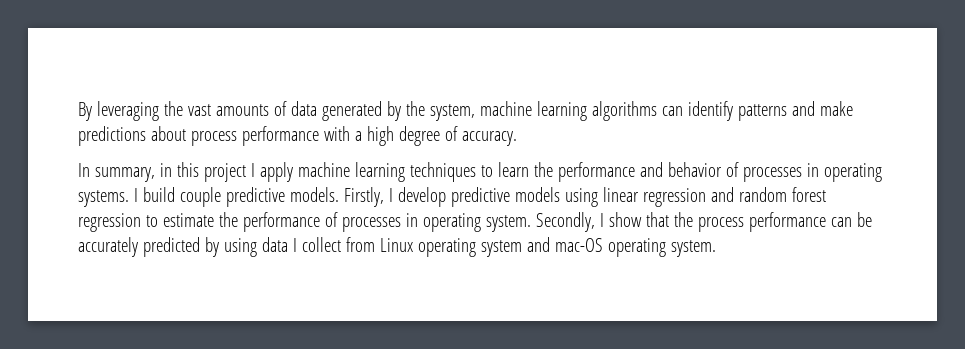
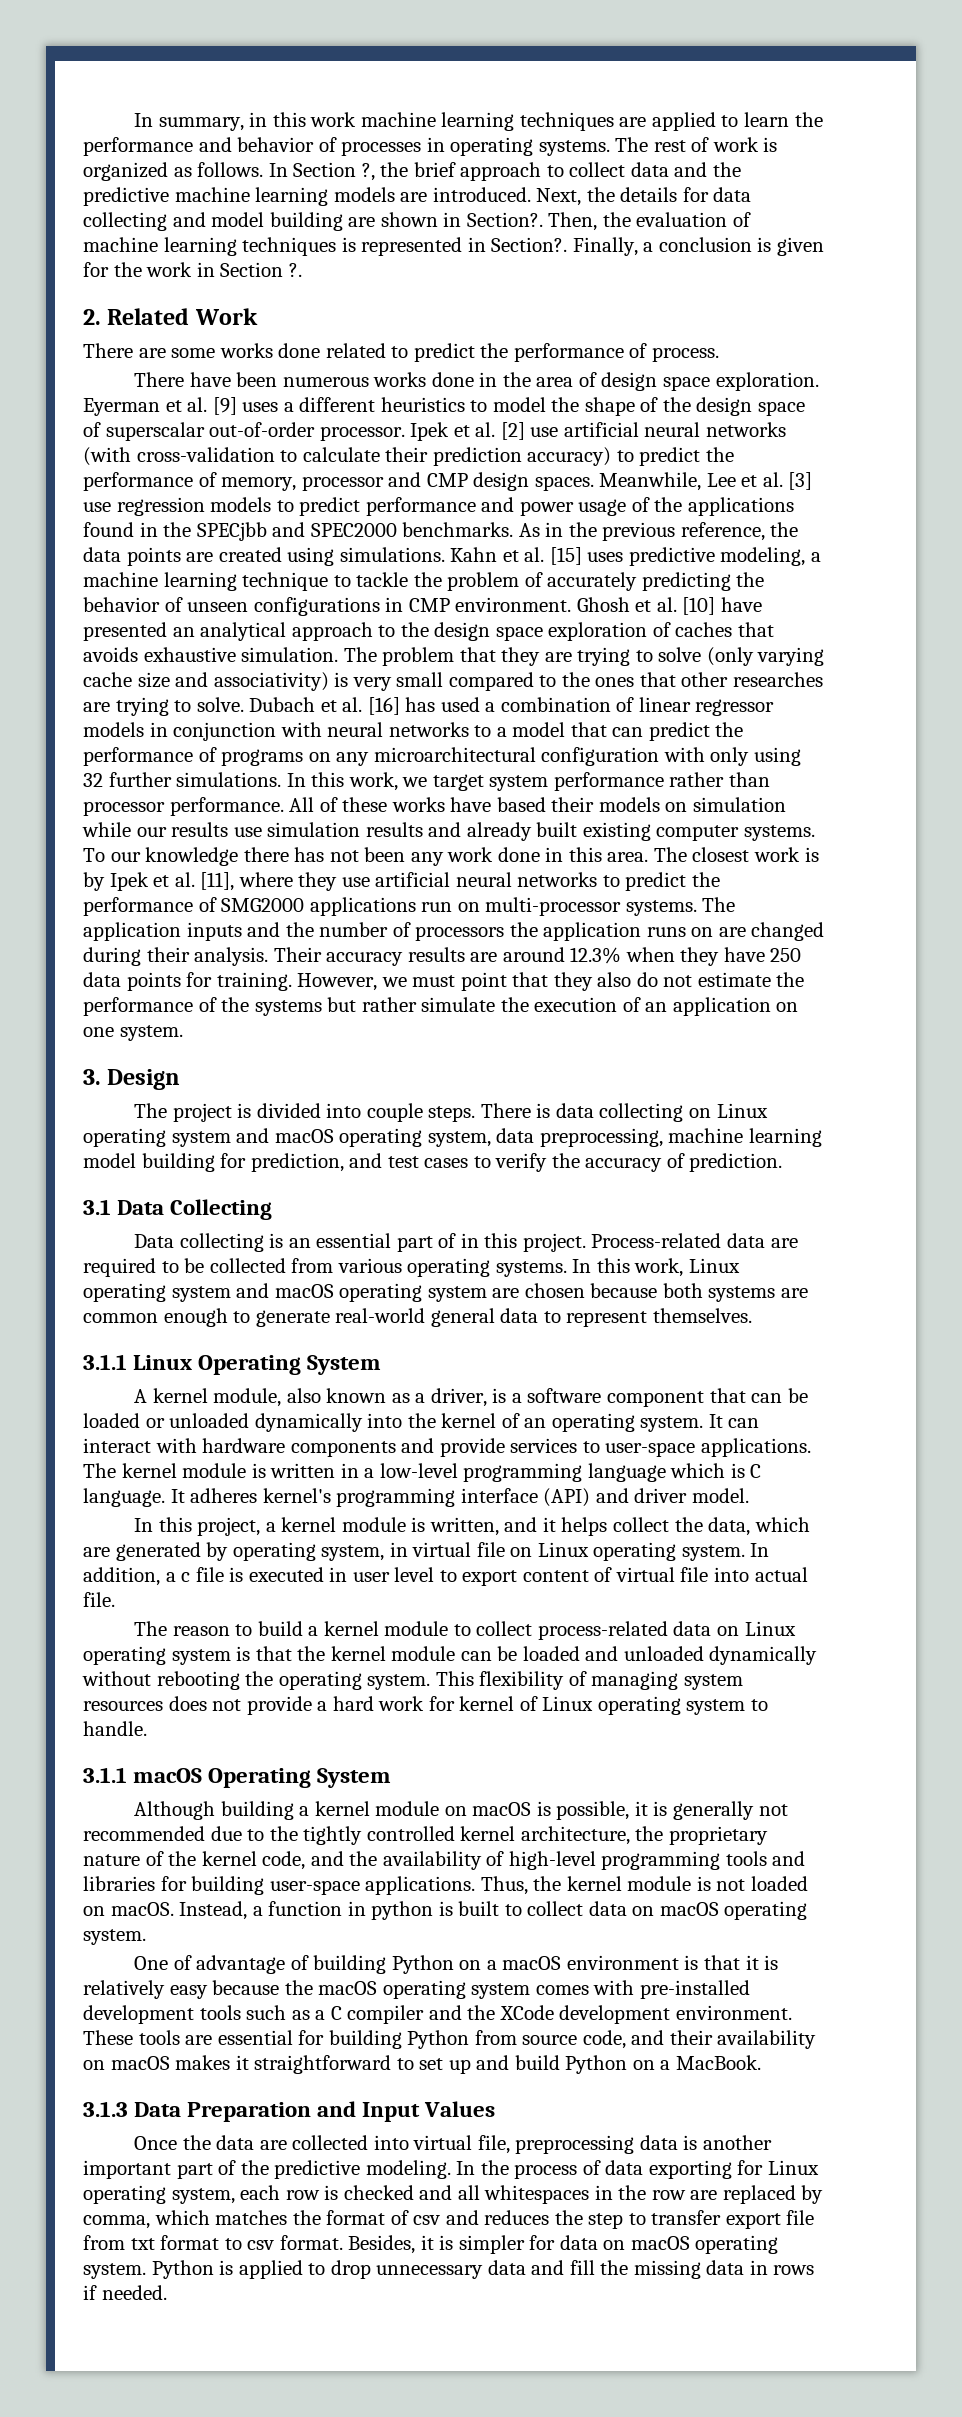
- By leveraging the vast amounts of data generated by the system, machine learning algorithms can identify patterns and make predictions about process performance with a high degree of accuracy.
- In summary, in this project I apply machine learning techniques to learn the performance and behavior of processes in operating systems.
+ In summary, in this work machine learning techniques are applied to learn the performance and behavior of processes in operating systems.
- I build couple predictive models. Firstly, I develop predictive models using linear regression and random forest regression to estimate the performance of processes in operating system. Secondly, I show that the process performance can be accurately predicted by using data I collect from Linux operating system and mac-OS operating system.
+ The rest of work is organized as follows. In Section ?, the brief approach to collect data and the predictive machine learning models are introduced. Next, the details for data collecting and model building are shown in Section?. Then, the evaluation of machine learning techniques is represented in Section?. Finally, a conclusion is given for the work in Section ?.
+ 2. Related Work
+ There are some works done related to predict the performance of process.
+ There have been numerous works done in the area of design space exploration. Eyerman et al. [9] uses a different heuristics to model the shape of the design space of superscalar out-of-order processor. Ipek et al. [2] use artificial neural networks (with cross-validation to calculate their prediction accuracy) to predict the performance of memory, processor and CMP design spaces. Meanwhile, Lee et al. [3] use regression models to predict performance and power usage of the applications found in the SPECjbb and SPEC2000 benchmarks. As in the previous reference, the data points are created using simulations. Kahn et al. [15] uses predictive modeling, a machine learning technique to tackle the problem of accurately predicting the behavior of unseen configurations in CMP environment. Ghosh et al. [10] have presented an analytical approach to the design space exploration of caches that avoids exhaustive simulation. The problem that they are trying to solve (only varying cache size and associativity) is very small compared to the ones that other researches are trying to solve. Dubach et al. [16] has used a combination of linear regressor models in conjunction with neural networks to a model that can predict the performance of programs on any microarchitectural configuration with only using 32 further simulations. In this work, we target system performance rather than processor performance. All of these works have based their models on simulation while our results use simulation results and already built existing computer systems. To our knowledge there has not been any work done in this area. The closest work is by Ipek et al. [11], where they use artificial neural networks to predict the performance of SMG2000 applications run on multi-processor systems. The application inputs and the number of processors the application runs on are changed during their analysis. Their accuracy results are around 12.3% when they have 250 data points for training. However, we must point that they also do not estimate the performance of the systems but rather simulate the execution of an application on one system.
+ 3. Design
+ The project is divided into couple steps. There is data collecting on Linux operating system and macOS operating system, data preprocessing, machine learning model building for prediction, and test cases to verify the accuracy of prediction.
+ 3.1 Data Collecting
+ Data collecting is an essential part of in this project. Process-related data are required to be collected from various operating systems. In this work, Linux operating system and macOS operating system are chosen because both systems are common enough to generate real-world general data to represent themselves.
+ 3.1.1 Linux Operating System
+ A kernel module, also known as a driver, is a software component that can be loaded or unloaded dynamically into the kernel of an operating system. It can interact with hardware components and provide services to user-space applications. The kernel module is written in a low-level programming language which is C language. It adheres kernel's programming interface (API) and driver model.
+ In this project, a kernel module is written, and it helps collect the data, which are generated by operating system, in virtual file on Linux operating system. In addition, a c file is executed in user level to export content of virtual file into actual file.
+ The reason to build a kernel module to collect process-related data on Linux operating system is that the kernel module can be loaded and unloaded dynamically without rebooting the operating system. This flexibility of managing system resources does not provide a hard work for kernel of Linux operating system to handle.
+ 3.1.1 macOS Operating System
+ Although building a kernel module on macOS is possible, it is generally not recommended due to the tightly controlled kernel architecture, the proprietary nature of the kernel code, and the availability of high-level programming tools and libraries for building user-space applications. Thus, the kernel module is not loaded on macOS. Instead, a function in python is built to collect data on macOS operating system.
+ One of advantage of building Python on a macOS environment is that it is relatively easy because the macOS operating system comes with pre-installed development tools such as a C compiler and the XCode development environment. These tools are essential for building Python from source code, and their availability on macOS makes it straightforward to set up and build Python on a MacBook.
+ 3.1.3 Data Preparation and Input Values
+ Once the data are collected into virtual file, preprocessing data is another important part of the predictive modeling. In the process of data exporting for Linux operating system, each row is checked and all whitespaces in the row are replaced by comma, which matches the format of csv and reduces the step to transfer export file from txt format to csv format. Besides, it is simpler for data on macOS operating system. Python is applied to drop unnecessary data and fill the missing data in rows if needed.

